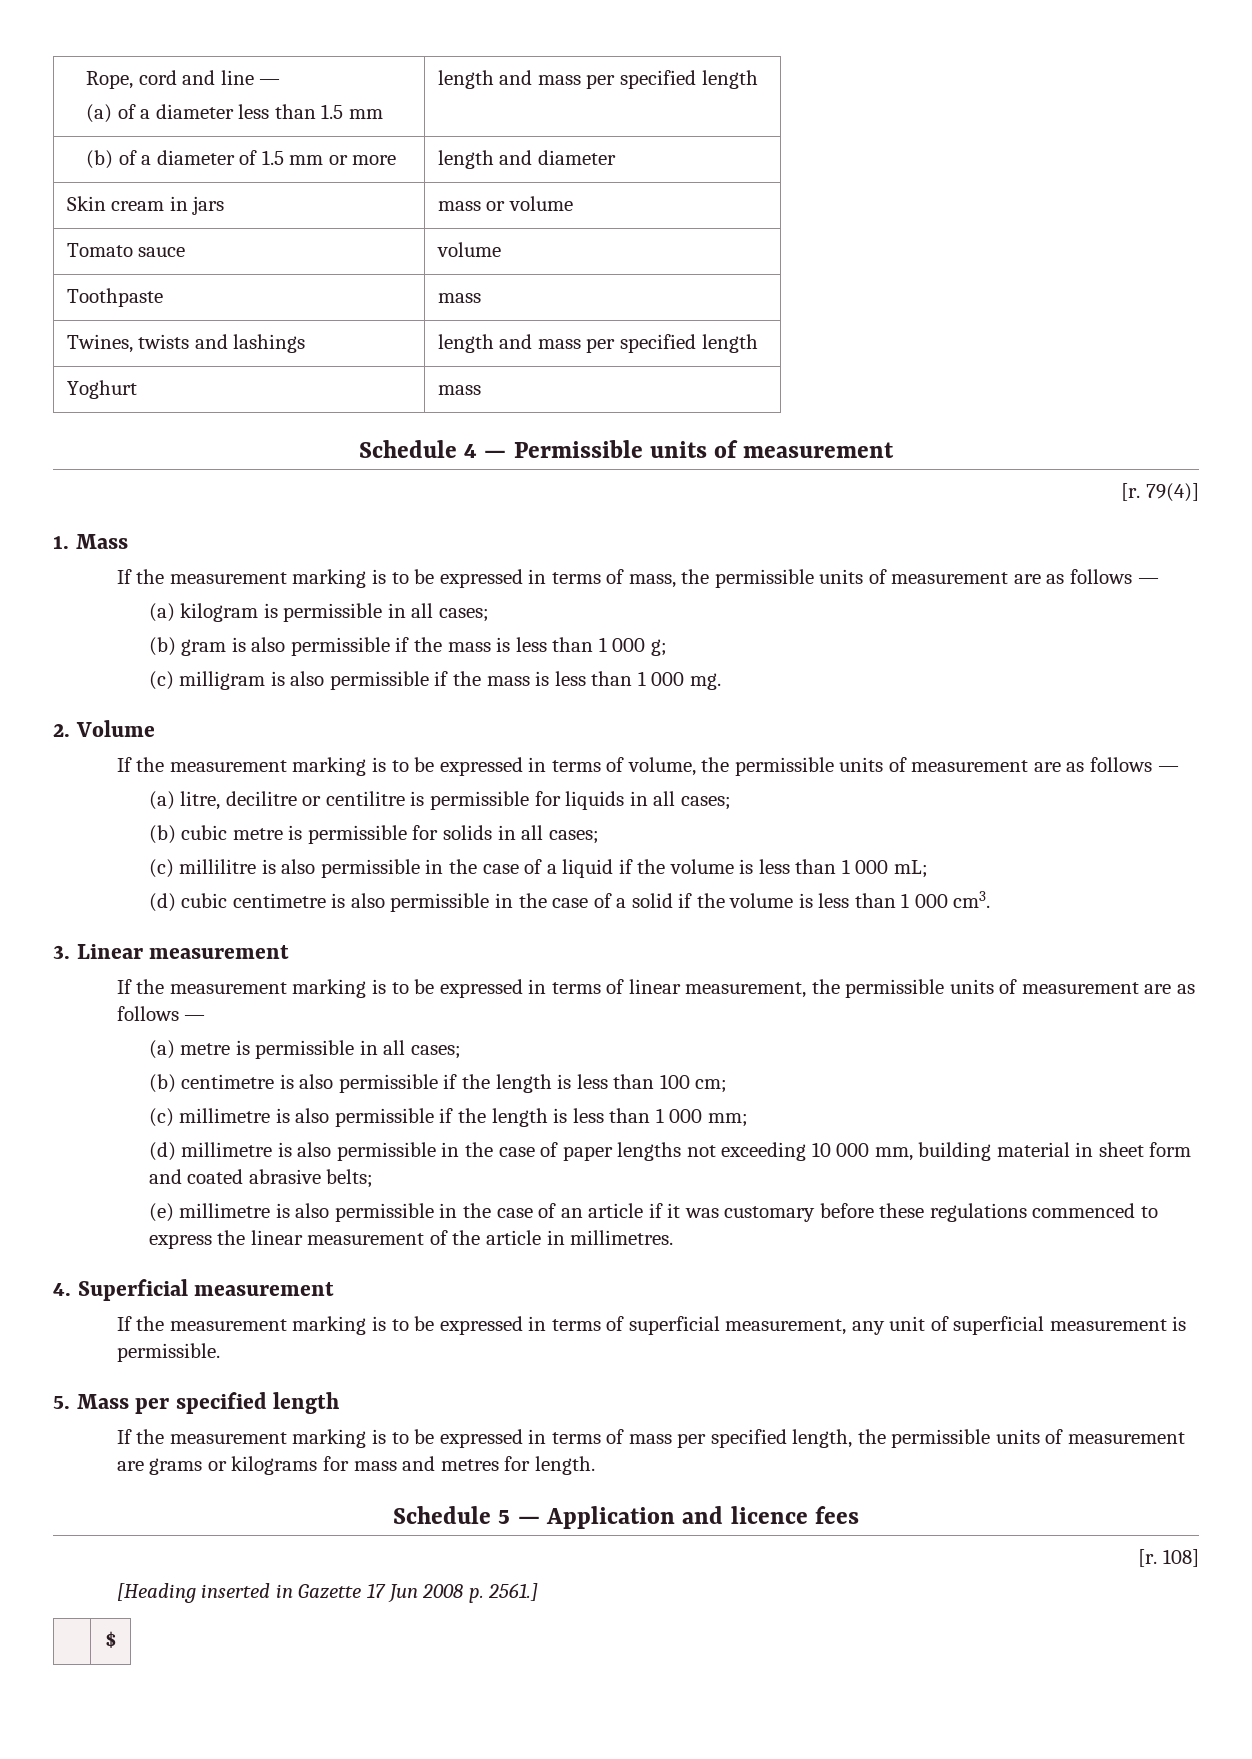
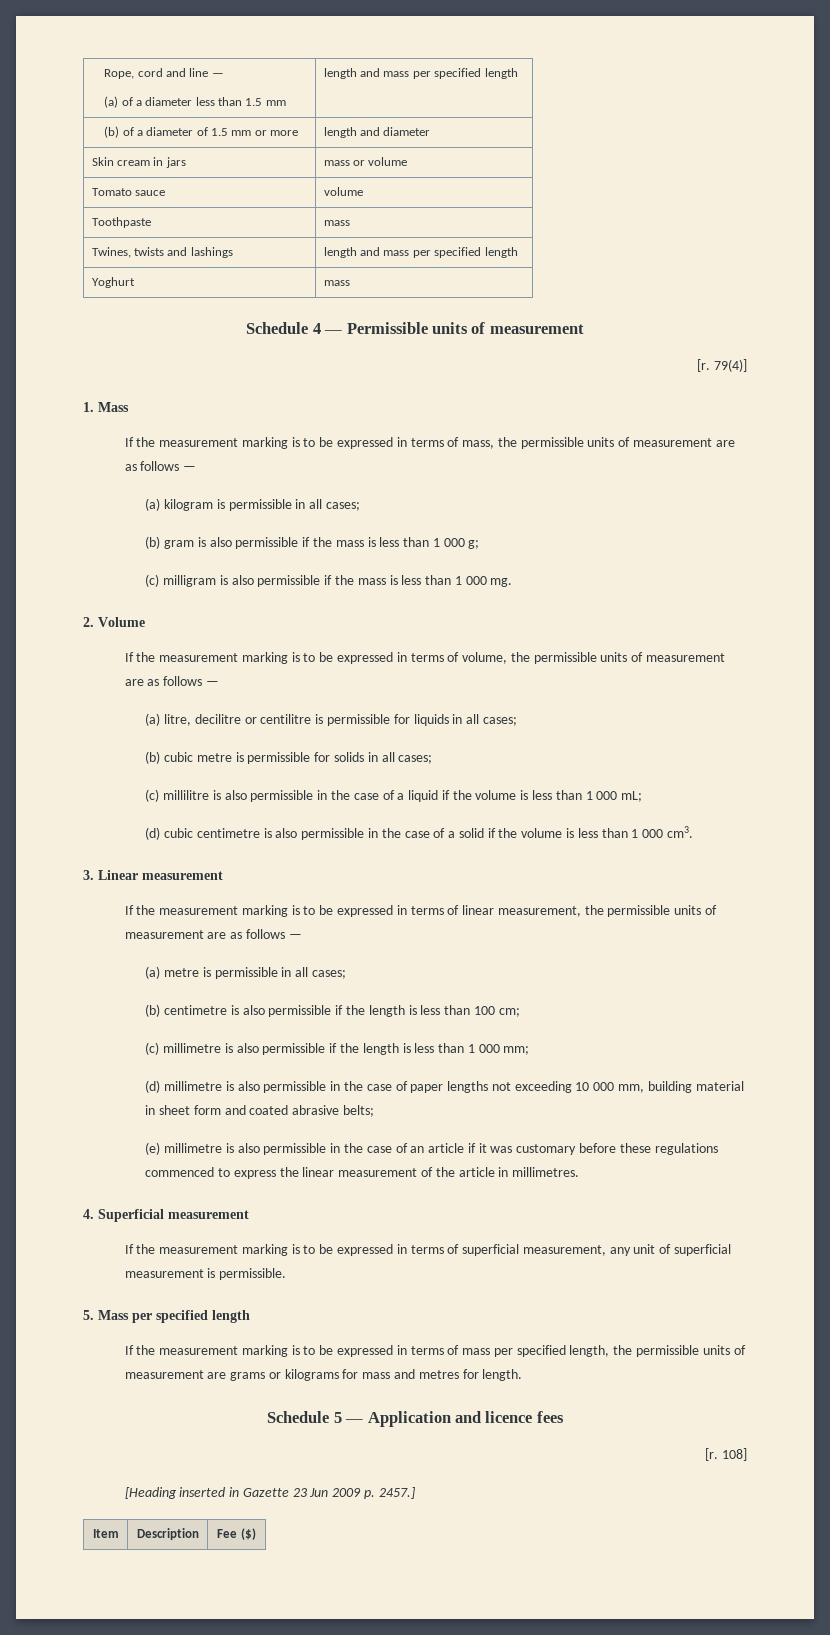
- [Heading inserted in Gazette 17 Jun 2008 p. 2561.]
- | $
+ [Heading inserted in Gazette 23 Jun 2009 p. 2457.]
+ Item | Description | Fee ($)

